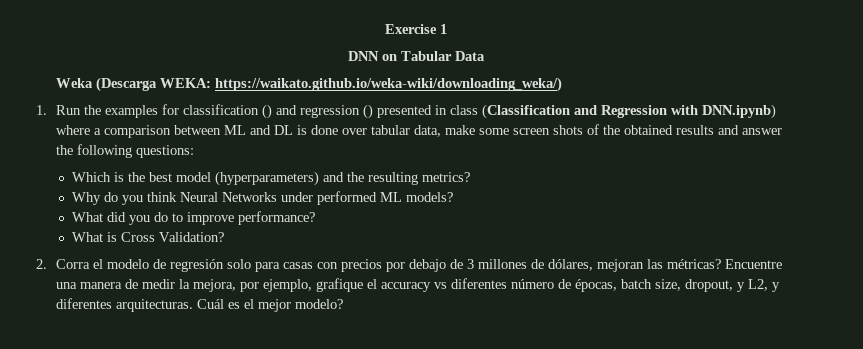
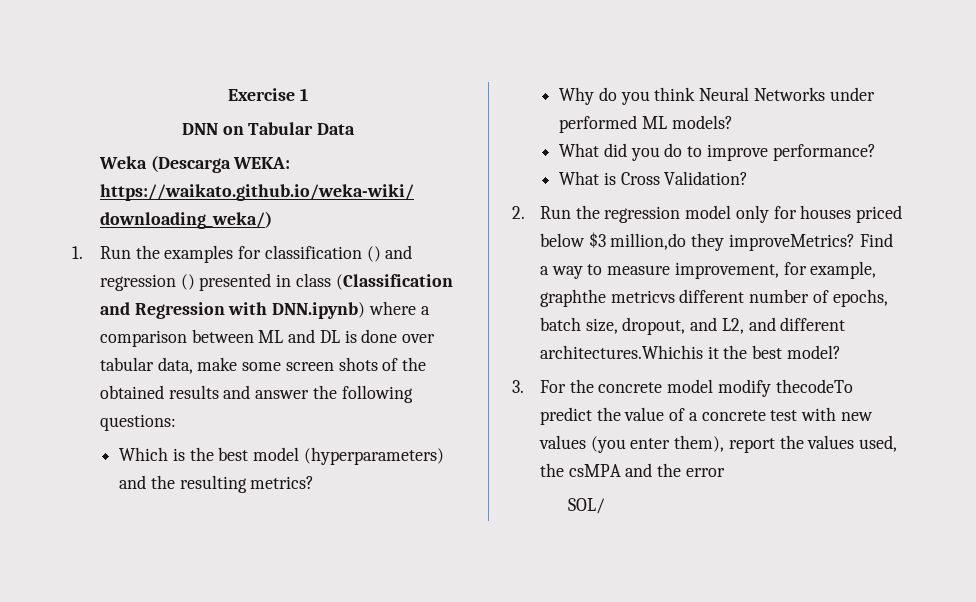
- 2. Corra el modelo de regresión solo para casas con precios por debajo de 3 millones de dólares, mejoran las métricas? Encuentre una manera de medir la mejora, por ejemplo, grafique el accuracy vs diferentes número de épocas, batch size, dropout, y L2, y diferentes arquitecturas. Cuál es el mejor modelo?
+ 2. Run the regression model only for houses priced below $3 million,do they improveMetrics? Find a way to measure improvement, for example, graphthe metricvs different number of epochs, batch size, dropout, and L2, and different architectures.Whichis it the best model?
+ 3. For the concrete model modify thecodeTo predict the value of a concrete test with new values (you enter them), report the values used, the csMPA and the error
+ SOL/

